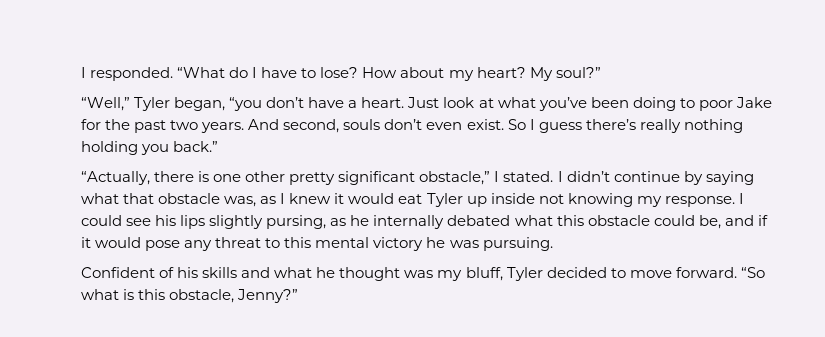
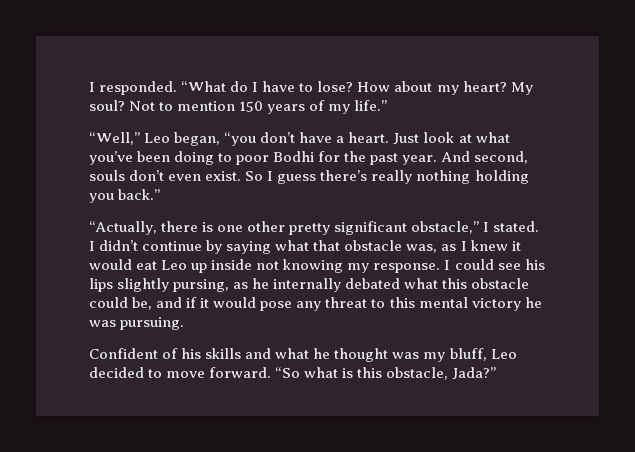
- My soul?”
+ My soul? Not to mention 150 years of my life.”
- “Well,” Tyler began, “you don’t have a heart.
+ “Well,” Leo began, “you don’t have a heart.
- Just look at what you’ve been doing to poor Jake for the past two years.
+ Just look at what you’ve been doing to poor Bodhi for the past year.
- I didn’t continue by saying what that obstacle was, as I knew it would eat Tyler up inside not knowing my response.
+ I didn’t continue by saying what that obstacle was, as I knew it would eat Leo up inside not knowing my response.
- Confident of his skills and what he thought was my bluff, Tyler decided to move forward.
+ Confident of his skills and what he thought was my bluff, Leo decided to move forward.
- “So what is this obstacle, Jenny?”
+ “So what is this obstacle, Jada?”

